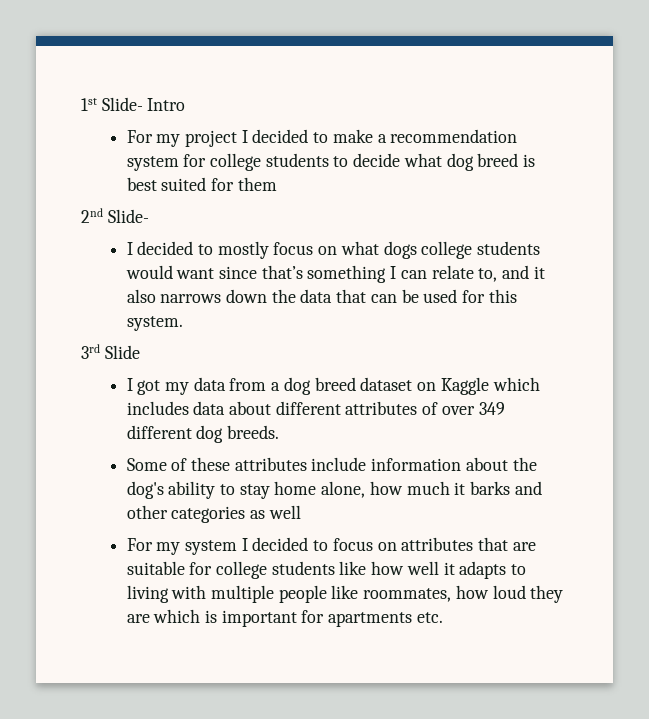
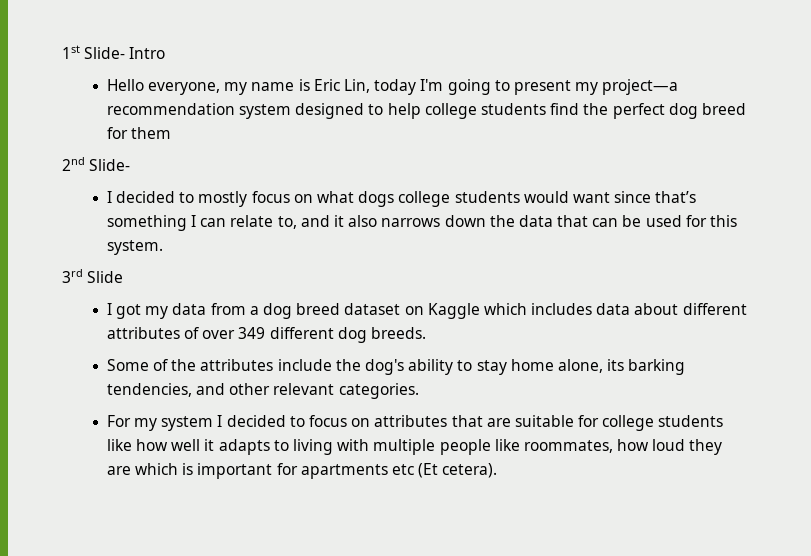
- For my project I decided to make a recommendation system for college students to decide what dog breed is best suited for them
+ Hello everyone, my name is Eric Lin, today I'm going to present my project—a recommendation system designed to help college students find the perfect dog breed for them
- Some of these attributes include information about the dog's ability to stay home alone, how much it barks and other categories as well
+ Some of the attributes include the dog's ability to stay home alone, its barking tendencies, and other relevant categories.
- For my system I decided to focus on attributes that are suitable for college students like how well it adapts to living with multiple people like roommates, how loud they are which is important for apartments etc.
+ For my system I decided to focus on attributes that are suitable for college students like how well it adapts to living with multiple people like roommates, how loud they are which is important for apartments etc (Et cetera).

